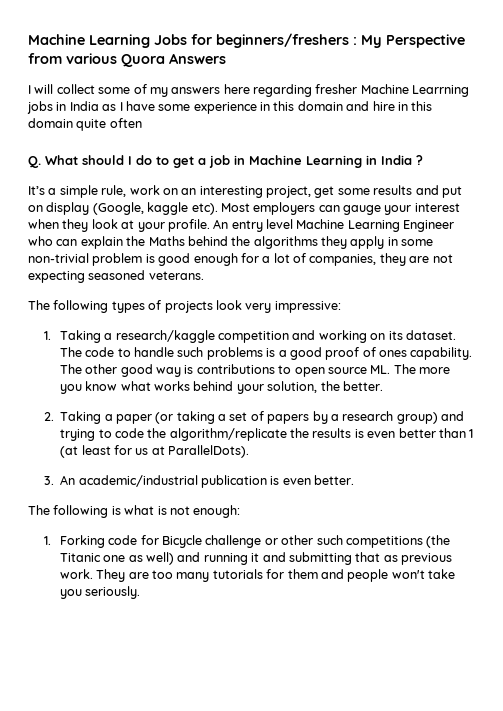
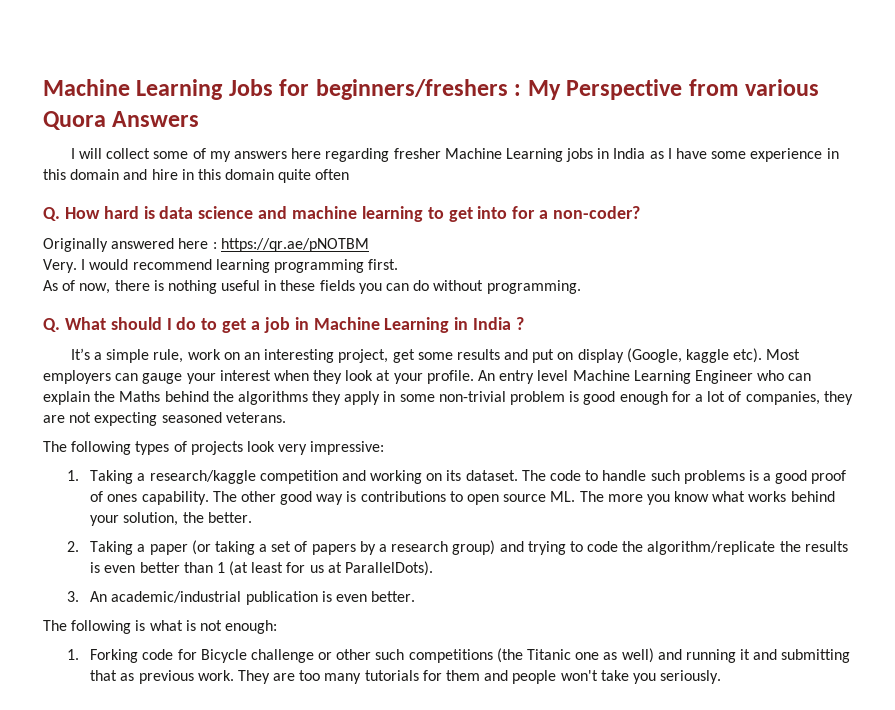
- I will collect some of my answers here regarding fresher Machine Learrning jobs in India as I have some experience in this domain and hire in this domain quite often
+ I will collect some of my answers here regarding fresher Machine Learning jobs in India as I have some experience in this domain and hire in this domain quite often
+ Q. How hard is data science and machine learning to get into for a non-coder?
+ Originally answered here : https://qr.ae/pNOTBM
+ Very. I would recommend learning programming first.
+ As of now, there is nothing useful in these fields you can do without programming.

